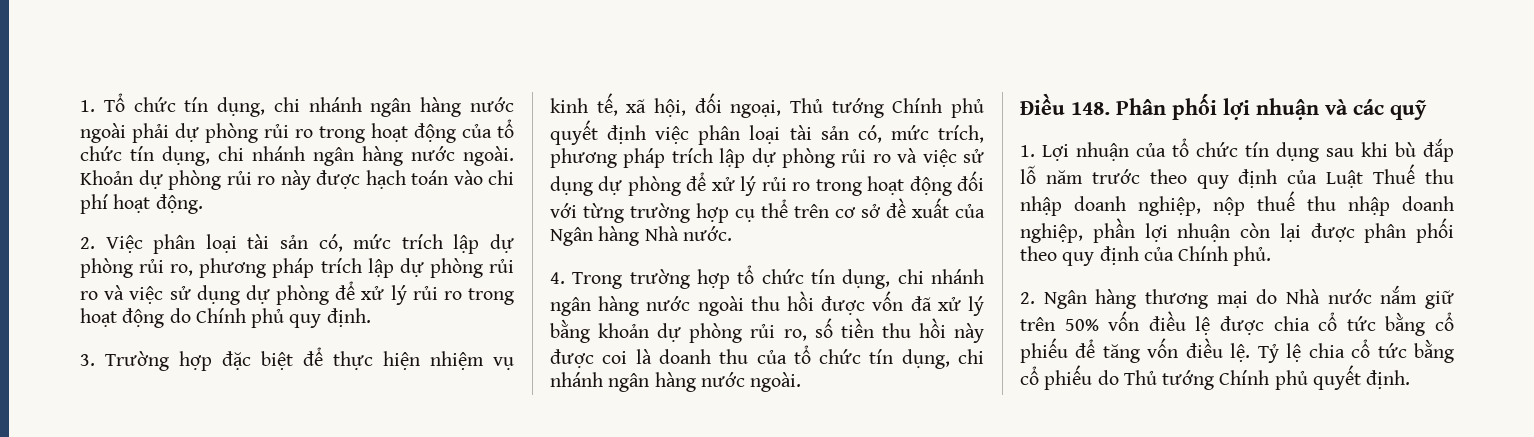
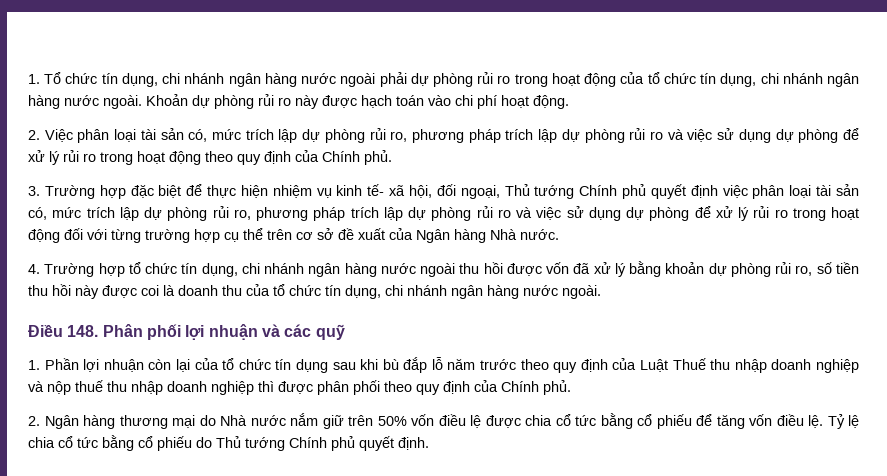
- 2. Việc phân loại tài sản có, mức trích lập dự phòng rủi ro, phương pháp trích lập dự phòng rủi ro và việc sử dụng dự phòng để xử lý rủi ro trong hoạt động do Chính phủ quy định.
+ 2. Việc phân loại tài sản có, mức trích lập dự phòng rủi ro, phương pháp trích lập dự phòng rủi ro và việc sử dụng dự phòng để xử lý rủi ro trong hoạt động theo quy định của Chính phủ.
- 3. Trường hợp đặc biệt để thực hiện nhiệm vụ kinh tế, xã hội, đối ngoại, Thủ tướng Chính phủ quyết định việc phân loại tài sản có, mức trích, phương pháp trích lập dự phòng rủi ro và việc sử dụng dự phòng để xử lý rủi ro trong hoạt động đối với từng trường hợp cụ thể trên cơ sở đề xuất của Ngân hàng Nhà nước.
+ 3. Trường hợp đặc biệt để thực hiện nhiệm vụ kinh tế- xã hội, đối ngoại, Thủ tướng Chính phủ quyết định việc phân loại tài sản có, mức trích lập dự phòng rủi ro, phương pháp trích lập dự phòng rủi ro và việc sử dụng dự phòng để xử lý rủi ro trong hoạt động đối với từng trường hợp cụ thể trên cơ sở đề xuất của Ngân hàng Nhà nước.
- 4. Trong trường hợp tổ chức tín dụng, chi nhánh ngân hàng nước ngoài thu hồi được vốn đã xử lý bằng khoản dự phòng rủi ro, số tiền thu hồi này được coi là doanh thu của tổ chức tín dụng, chi nhánh ngân hàng nước ngoài.
+ 4. Trường hợp tổ chức tín dụng, chi nhánh ngân hàng nước ngoài thu hồi được vốn đã xử lý bằng khoản dự phòng rủi ro, số tiền thu hồi này được coi là doanh thu của tổ chức tín dụng, chi nhánh ngân hàng nước ngoài.
- 1. Lợi nhuận của tổ chức tín dụng sau khi bù đắp lỗ năm trước theo quy định của Luật Thuế thu nhập doanh nghiệp, nộp thuế thu nhập doanh nghiệp, phần lợi nhuận còn lại được phân phối theo quy định của Chính phủ.
+ 1. Phần lợi nhuận còn lại của tổ chức tín dụng sau khi bù đắp lỗ năm trước theo quy định của Luật Thuế thu nhập doanh nghiệp và nộp thuế thu nhập doanh nghiệp thì được phân phối theo quy định của Chính phủ.

